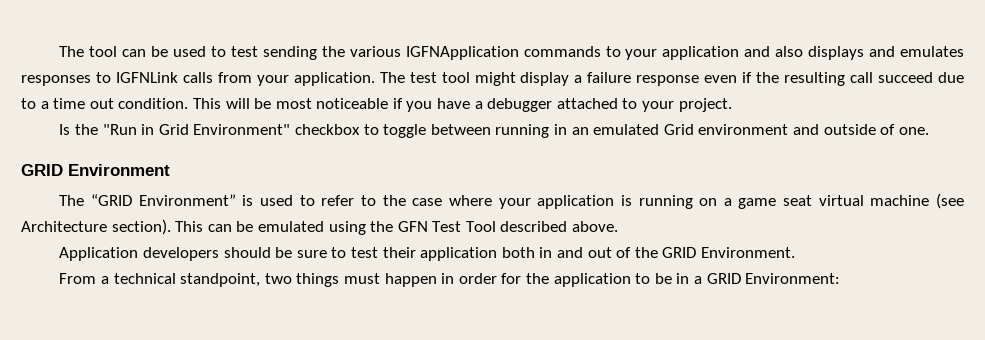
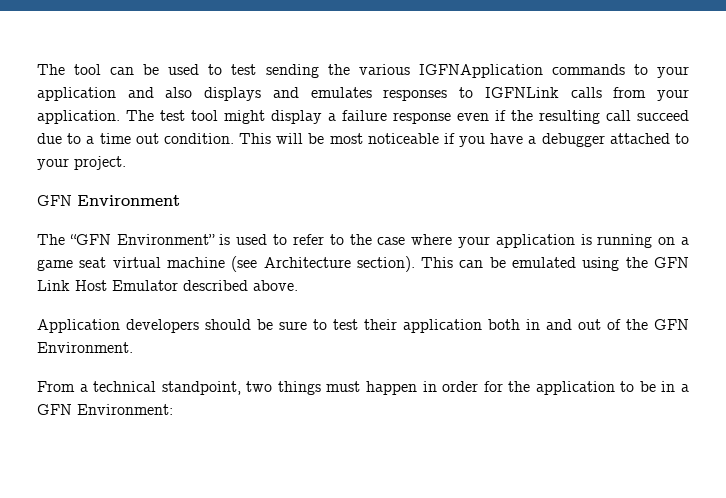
- Is the "Run in Grid Environment" checkbox to toggle between running in an emulated Grid environment and outside of one.
- GRID Environment
+ GFN Environment
- The “GRID Environment” is used to refer to the case where your application is running on a game seat virtual machine (see Architecture section).
+ The “GFN Environment” is used to refer to the case where your application is running on a game seat virtual machine (see Architecture section).
- This can be emulated using the GFN Test Tool described above.
+ This can be emulated using the GFN Link Host Emulator described above.
- Application developers should be sure to test their application both in and out of the GRID Environment.
+ Application developers should be sure to test their application both in and out of the GFN Environment.
- From a technical standpoint, two things must happen in order for the application to be in a GRID Environment:
+ From a technical standpoint, two things must happen in order for the application to be in a GFN Environment:

